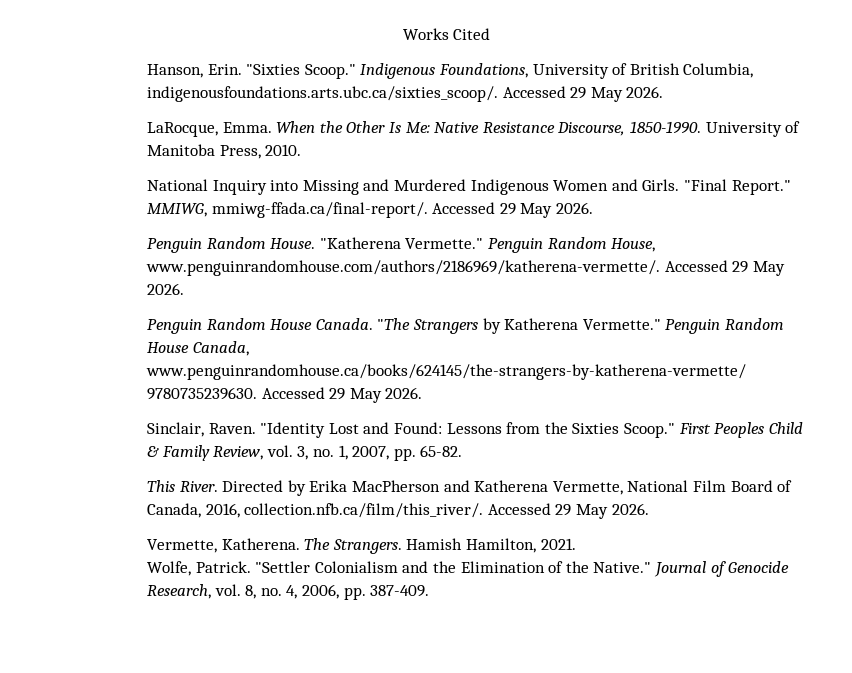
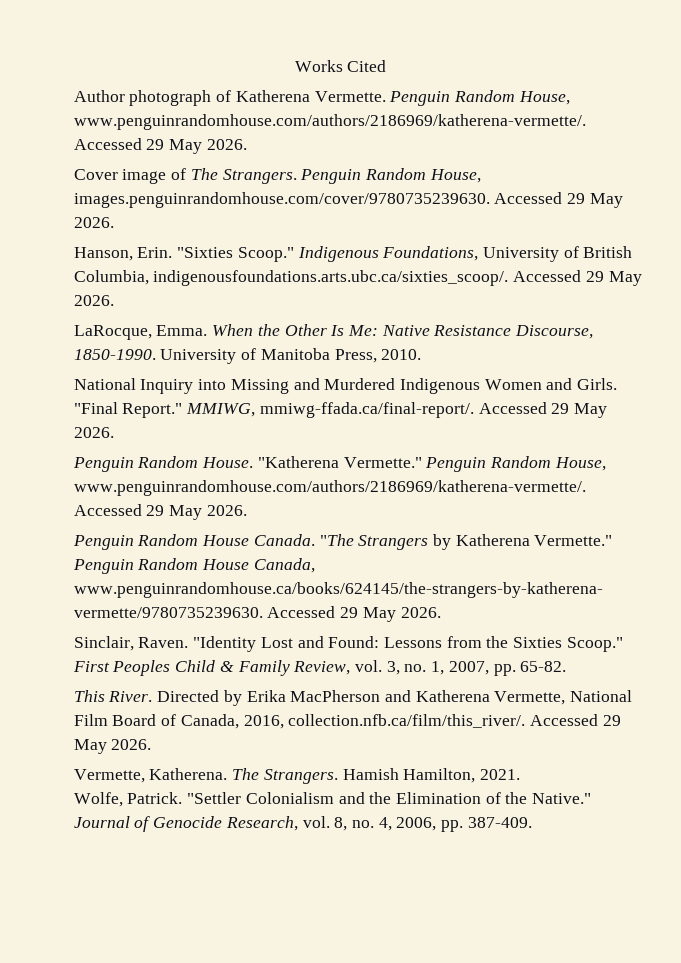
+ Author photograph of Katherena Vermette. Penguin Random House, www.penguinrandomhouse.com/authors/2186969/katherena-vermette/. Accessed 29 May 2026.
+ Cover image of The Strangers. Penguin Random House, images.penguinrandomhouse.com/cover/9780735239630. Accessed 29 May 2026.

